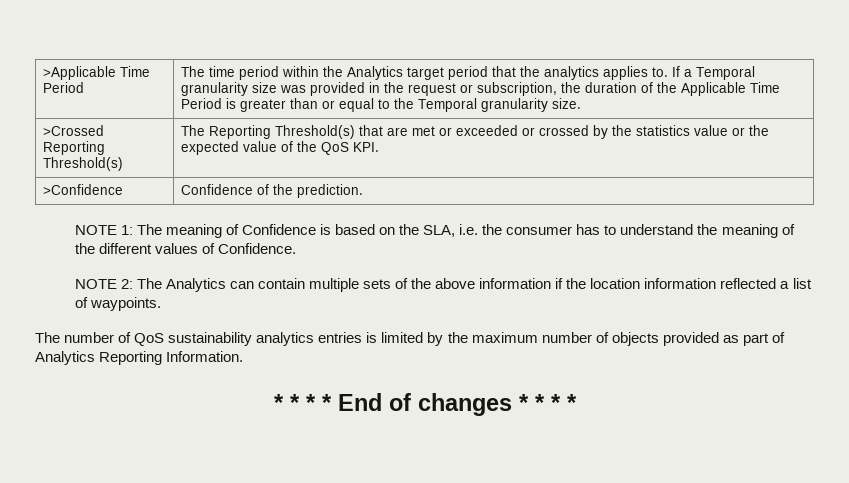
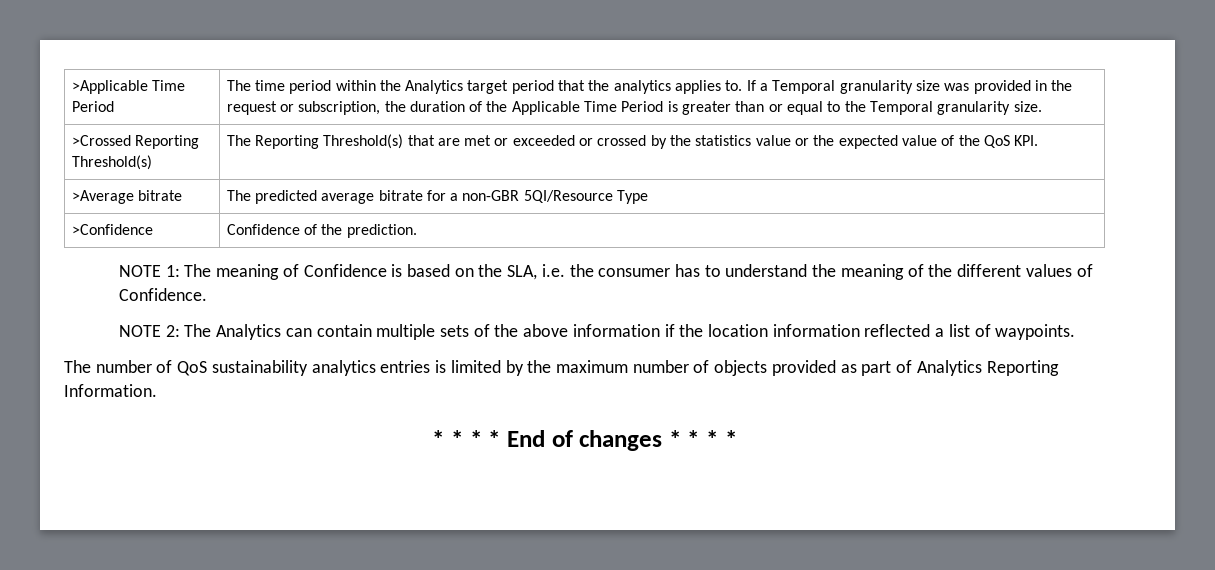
+ >Average bitrate | The predicted average bitrate for a non-GBR 5QI/Resource Type

